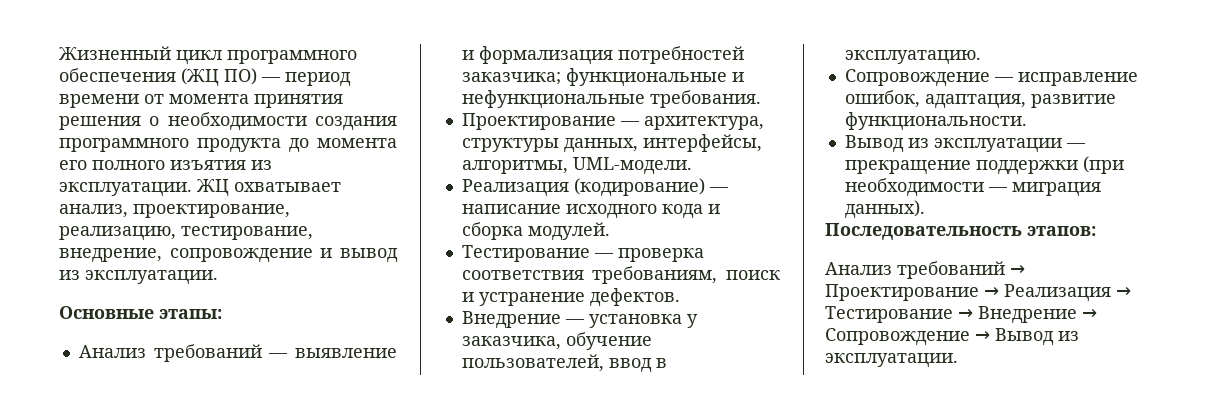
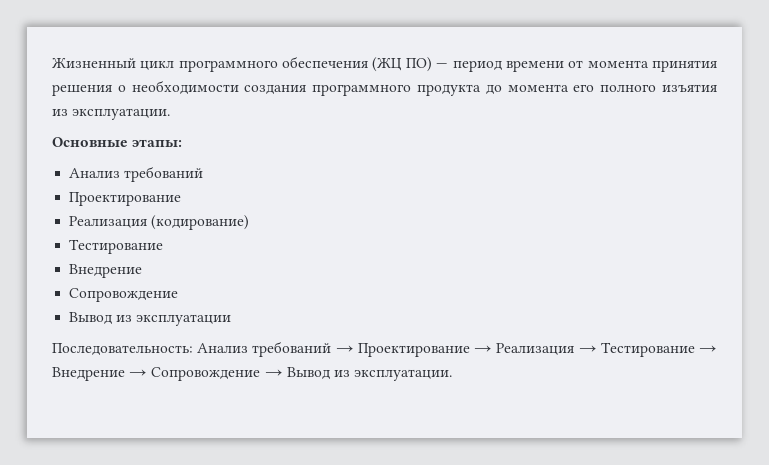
- Жизненный цикл программного обеспечения (ЖЦ ПО) — период времени от момента принятия решения о необходимости создания программного продукта до момента его полного изъятия из эксплуатации. ЖЦ охватывает анализ, проектирование, реализацию, тестирование, внедрение, сопровождение и вывод из эксплуатации.
+ Жизненный цикл программного обеспечения (ЖЦ ПО) — период времени от момента принятия решения о необходимости создания программного продукта до момента его полного изъятия из эксплуатации.
  Основные этапы:
- Анализ требований — выявление и формализация потребностей заказчика; функциональные и нефункциональные требования.
- Проектирование — архитектура, структуры данных, интерфейсы, алгоритмы, UML-модели.
- Реализация (кодирование) — написание исходного кода и сборка модулей.
- Тестирование — проверка соответствия требованиям, поиск и устранение дефектов.
- Внедрение — установка у заказчика, обучение пользователей, ввод в эксплуатацию.
- Сопровождение — исправление ошибок, адаптация, развитие функциональности.
- Вывод из эксплуатации — прекращение поддержки (при необходимости — миграция данных).
- Последовательность этапов:
- Анализ требований → Проектирование → Реализация → Тестирование → Внедрение → Сопровождение → Вывод из эксплуатации.
+ Анализ требований
+ Проектирование
+ Реализация (кодирование)
+ Тестирование
+ Внедрение
+ Сопровождение
+ Вывод из эксплуатации
+ Последовательность: Анализ требований → Проектирование → Реализация → Тестирование → Внедрение → Сопровождение → Вывод из эксплуатации.

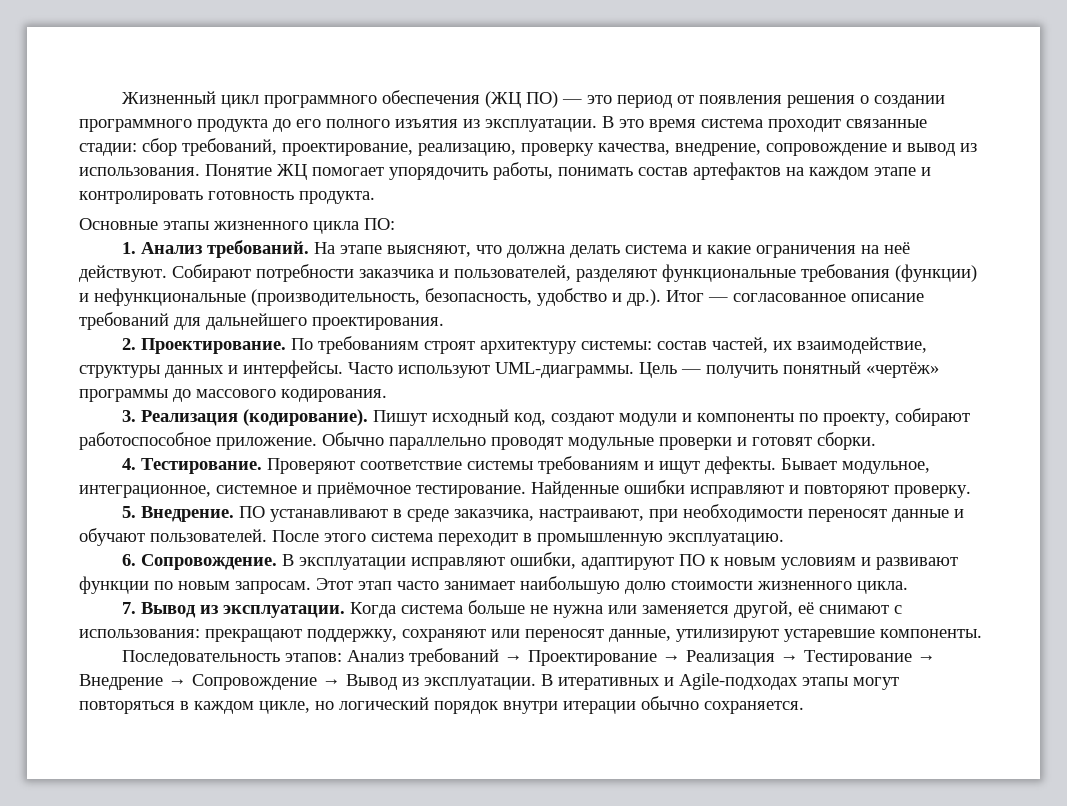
- Жизненный цикл программного обеспечения (ЖЦ ПО) — период времени от момента принятия решения о необходимости создания программного продукта до момента его полного изъятия из эксплуатации.
- Основные этапы:
- Анализ требований
- Проектирование
- Реализация (кодирование)
- Тестирование
- Внедрение
- Сопровождение
- Вывод из эксплуатации
- Последовательность: Анализ требований → Проектирование → Реализация → Тестирование → Внедрение → Сопровождение → Вывод из эксплуатации.
+ Жизненный цикл программного обеспечения (ЖЦ ПО) — это период от появления решения о создании программного продукта до его полного изъятия из эксплуатации. В это время система проходит связанные стадии: сбор требований, проектирование, реализацию, проверку качества, внедрение, сопровождение и вывод из использования. Понятие ЖЦ помогает упорядочить работы, понимать состав артефактов на каждом этапе и контролировать готовность продукта.
+ Основные этапы жизненного цикла ПО:
+ 1. Анализ требований. На этапе выясняют, что должна делать система и какие ограничения на неё действуют. Собирают потребности заказчика и пользователей, разделяют функциональные требования (функции) и нефункциональные (производительность, безопасность, удобство и др.). Итог — согласованное описание требований для дальнейшего проектирования.
+ 2. Проектирование. По требованиям строят архитектуру системы: состав частей, их взаимодействие, структуры данных и интерфейсы. Часто используют UML-диаграммы. Цель — получить понятный «чертёж» программы до массового кодирования.
+ 3. Реализация (кодирование). Пишут исходный код, создают модули и компоненты по проекту, собирают работоспособное приложение. Обычно параллельно проводят модульные проверки и готовят сборки.
+ 4. Тестирование. Проверяют соответствие системы требованиям и ищут дефекты. Бывает модульное, интеграционное, системное и приёмочное тестирование. Найденные ошибки исправляют и повторяют проверку.
+ 5. Внедрение. ПО устанавливают в среде заказчика, настраивают, при необходимости переносят данные и обучают пользователей. После этого система переходит в промышленную эксплуатацию.
+ 6. Сопровождение. В эксплуатации исправляют ошибки, адаптируют ПО к новым условиям и развивают функции по новым запросам. Этот этап часто занимает наибольшую долю стоимости жизненного цикла.
+ 7. Вывод из эксплуатации. Когда система больше не нужна или заменяется другой, её снимают с использования: прекращают поддержку, сохраняют или переносят данные, утилизируют устаревшие компоненты.
+ Последовательность этапов: Анализ требований → Проектирование → Реализация → Тестирование → Внедрение → Сопровождение → Вывод из эксплуатации.
+ В итеративных и Agile-подходах этапы могут повторяться в каждом цикле, но логический порядок внутри итерации обычно сохраняется.

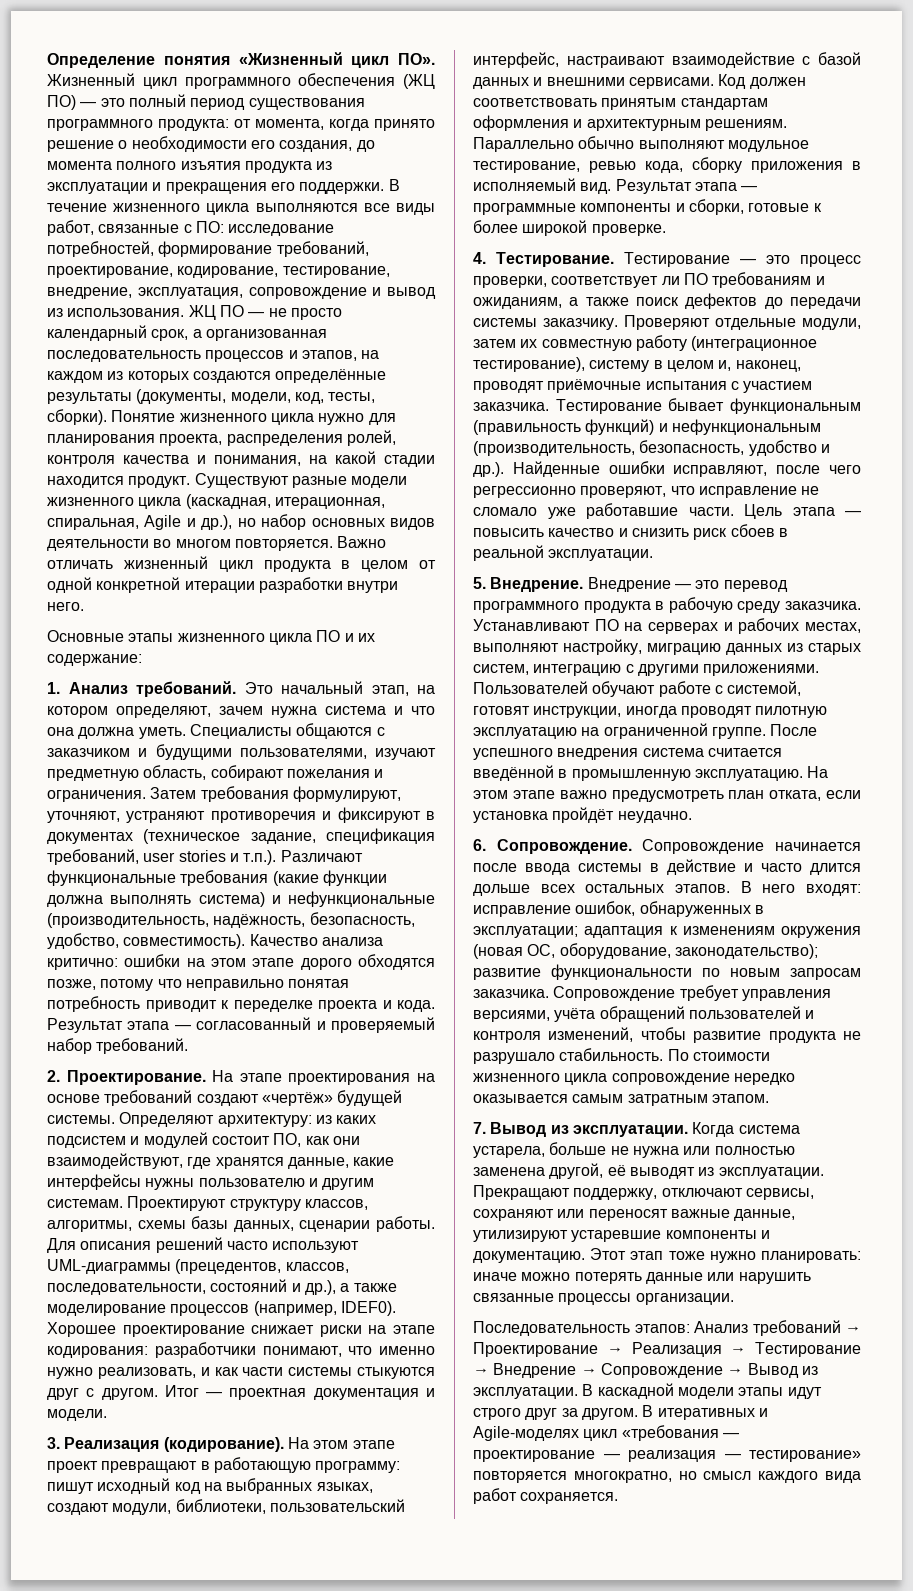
- Жизненный цикл программного обеспечения (ЖЦ ПО) — это период от появления решения о создании программного продукта до его полного изъятия из эксплуатации. В это время система проходит связанные стадии: сбор требований, проектирование, реализацию, проверку качества, внедрение, сопровождение и вывод из использования.
+ Определение понятия «Жизненный цикл ПО». Жизненный цикл программного обеспечения (ЖЦ ПО) — это полный период существования программного продукта: от момента, когда принято решение о необходимости его создания, до момента полного изъятия продукта из эксплуатации и прекращения его поддержки. В течение жизненного цикла выполняются все виды работ, связанные с ПО: исследование потребностей, формирование требований, проектирование, кодирование, тестирование, внедрение, эксплуатация, сопровождение и вывод из использования.
- Понятие ЖЦ помогает упорядочить работы, понимать состав артефактов на каждом этапе и контролировать готовность продукта.
+ ЖЦ ПО — не просто календарный срок, а организованная последовательность процессов и этапов, на каждом из которых создаются определённые результаты (документы, модели, код, тесты, сборки). Понятие жизненного цикла нужно для планирования проекта, распределения ролей, контроля качества и понимания, на какой стадии находится продукт. Существуют разные модели жизненного цикла (каскадная, итерационная, спиральная, Agile и др.), но набор основных видов деятельности во многом повторяется. Важно отличать жизненный цикл продукта в целом от одной конкретной итерации разработки внутри него.
- Основные этапы жизненного цикла ПО:
+ Основные этапы жизненного цикла ПО и их содержание:
- На этапе выясняют, что должна делать система и какие ограничения на неё действуют. Собирают потребности заказчика и пользователей, разделяют функциональные требования (функции) и нефункциональные (производительность, безопасность, удобство и др.). Итог — согласованное описание требований для дальнейшего проектирования.
- 2. Проектирование. По требованиям строят архитектуру системы: состав частей, их взаимодействие, структуры данных и интерфейсы. Часто используют UML-диаграммы. Цель — получить понятный «чертёж» программы до массового кодирования.
- 3. Реализация (кодирование). Пишут исходный код, создают модули и компоненты по проекту, собирают работоспособное приложение. Обычно параллельно проводят модульные проверки и готовят сборки.
- 4. Тестирование. Проверяют соответствие системы требованиям и ищут дефекты. Бывает модульное, интеграционное, системное и приёмочное тестирование. Найденные ошибки исправляют и повторяют проверку.
- 5. Внедрение. ПО устанавливают в среде заказчика, настраивают, при необходимости переносят данные и обучают пользователей. После этого система переходит в промышленную эксплуатацию.
- 6. Сопровождение. В эксплуатации исправляют ошибки, адаптируют ПО к новым условиям и развивают функции по новым запросам. Этот этап часто занимает наибольшую долю стоимости жизненного цикла.
+ Это начальный этап, на котором определяют, зачем нужна система и что она должна уметь. Специалисты общаются с заказчиком и будущими пользователями, изучают предметную область, собирают пожелания и ограничения. Затем требования формулируют, уточняют, устраняют противоречия и фиксируют в документах (техническое задание, спецификация требований, user stories и т.п.). Различают функциональные требования (какие функции должна выполнять система) и нефункциональные (производительность, надёжность, безопасность, удобство, совместимость). Качество анализа критично: ошибки на этом этапе дорого обходятся позже, потому что неправильно понятая потребность приводит к переделке проекта и кода. Результат этапа — согласованный и проверяемый набор требований.
+ 2. Проектирование. На этапе проектирования на основе требований создают «чертёж» будущей системы. Определяют архитектуру: из каких подсистем и модулей состоит ПО, как они взаимодействуют, где хранятся данные, какие интерфейсы нужны пользователю и другим системам. Проектируют структуру классов, алгоритмы, схемы базы данных, сценарии работы. Для описания решений часто используют UML-диаграммы (прецедентов, классов, последовательности, состояний и др.), а также моделирование процессов (например, IDEF0). Хорошее проектирование снижает риски на этапе кодирования: разработчики понимают, что именно нужно реализовать, и как части системы стыкуются друг с другом. Итог — проектная документация и модели.
+ 3. Реализация (кодирование). На этом этапе проект превращают в работающую программу: пишут исходный код на выбранных языках, создают модули, библиотеки, пользовательский интерфейс, настраивают взаимодействие с базой данных и внешними сервисами. Код должен соответствовать принятым стандартам оформления и архитектурным решениям. Параллельно обычно выполняют модульное тестирование, ревью кода, сборку приложения в исполняемый вид. Результат этапа — программные компоненты и сборки, готовые к более широкой проверке.
+ 4. Тестирование. Тестирование — это процесс проверки, соответствует ли ПО требованиям и ожиданиям, а также поиск дефектов до передачи системы заказчику. Проверяют отдельные модули, затем их совместную работу (интеграционное тестирование), систему в целом и, наконец, проводят приёмочные испытания с участием заказчика. Тестирование бывает функциональным (правильность функций) и нефункциональным (производительность, безопасность, удобство и др.). Найденные ошибки исправляют, после чего регрессионно проверяют, что исправление не сломало уже работавшие части. Цель этапа — повысить качество и снизить риск сбоев в реальной эксплуатации.
+ 5. Внедрение. Внедрение — это перевод программного продукта в рабочую среду заказчика. Устанавливают ПО на серверах и рабочих местах, выполняют настройку, миграцию данных из старых систем, интеграцию с другими приложениями. Пользователей обучают работе с системой, готовят инструкции, иногда проводят пилотную эксплуатацию на ограниченной группе. После успешного внедрения система считается введённой в промышленную эксплуатацию. На этом этапе важно предусмотреть план отката, если установка пройдёт неудачно.
+ 6. Сопровождение. Сопровождение начинается после ввода системы в действие и часто длится дольше всех остальных этапов. В него входят: исправление ошибок, обнаруженных в эксплуатации; адаптация к изменениям окружения (новая ОС, оборудование, законодательство); развитие функциональности по новым запросам заказчика. Сопровождение требует управления версиями, учёта обращений пользователей и контроля изменений, чтобы развитие продукта не разрушало стабильность. По стоимости жизненного цикла сопровождение нередко оказывается самым затратным этапом.
- Когда система больше не нужна или заменяется другой, её снимают с использования: прекращают поддержку, сохраняют или переносят данные, утилизируют устаревшие компоненты.
+ Когда система устарела, больше не нужна или полностью заменена другой, её выводят из эксплуатации. Прекращают поддержку, отключают сервисы, сохраняют или переносят важные данные, утилизируют устаревшие компоненты и документацию. Этот этап тоже нужно планировать: иначе можно потерять данные или нарушить связанные процессы организации.
- В итеративных и Agile-подходах этапы могут повторяться в каждом цикле, но логический порядок внутри итерации обычно сохраняется.
+ В каскадной модели этапы идут строго друг за другом. В итеративных и Agile-моделях цикл «требования — проектирование — реализация — тестирование» повторяется многократно, но смысл каждого вида работ сохраняется.

